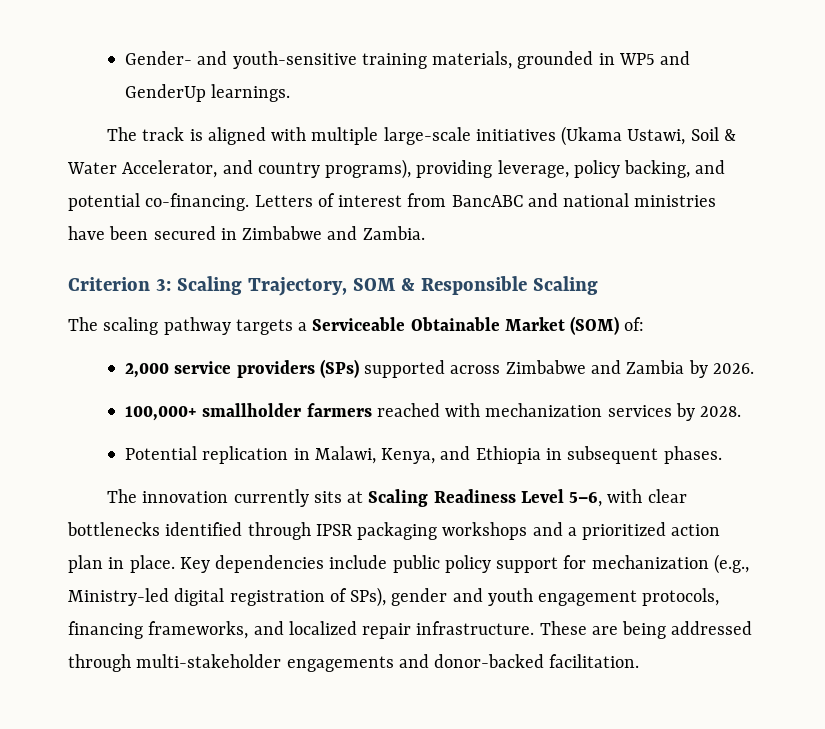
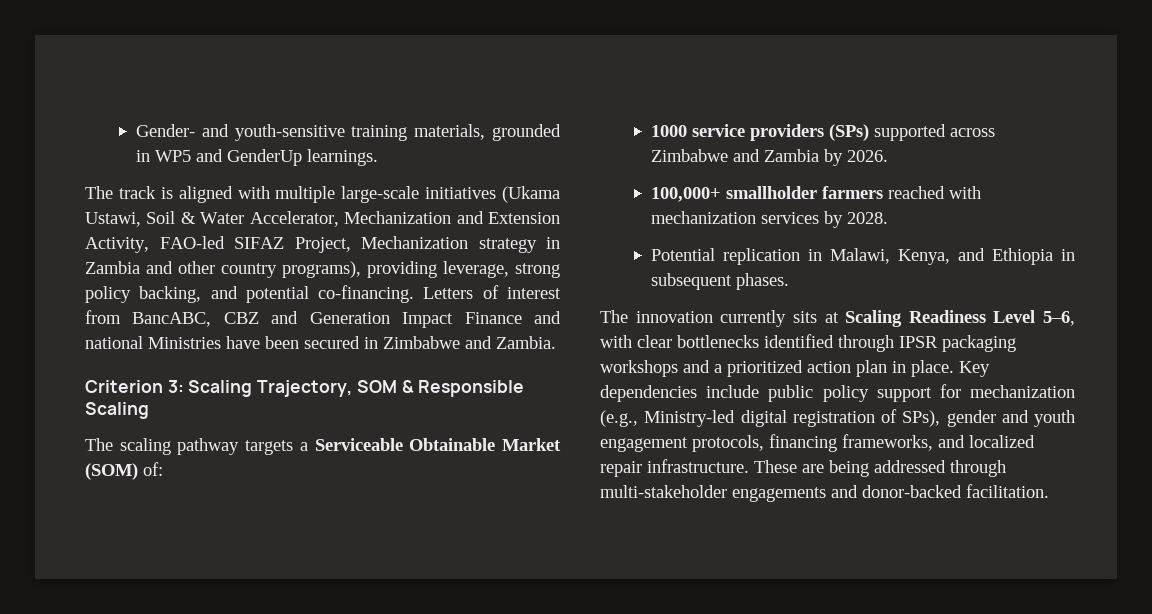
- The track is aligned with multiple large-scale initiatives (Ukama Ustawi, Soil & Water Accelerator, and country programs), providing leverage, policy backing, and potential co-financing.
+ The track is aligned with multiple large-scale initiatives (Ukama Ustawi, Soil & Water Accelerator, Mechanization and Extension Activity, FAO-led SIFAZ Project, Mechanization strategy in Zambia and other country programs), providing leverage, strong policy backing, and potential co-financing.
- Letters of interest from BancABC and national ministries have been secured in Zimbabwe and Zambia.
+ Letters of interest from BancABC, CBZ and Generation Impact Finance and national Ministries have been secured in Zimbabwe and Zambia.
- 2,000 service providers (SPs) supported across Zimbabwe and Zambia by 2026.
+ 1000 service providers (SPs) supported across Zimbabwe and Zambia by 2026.

